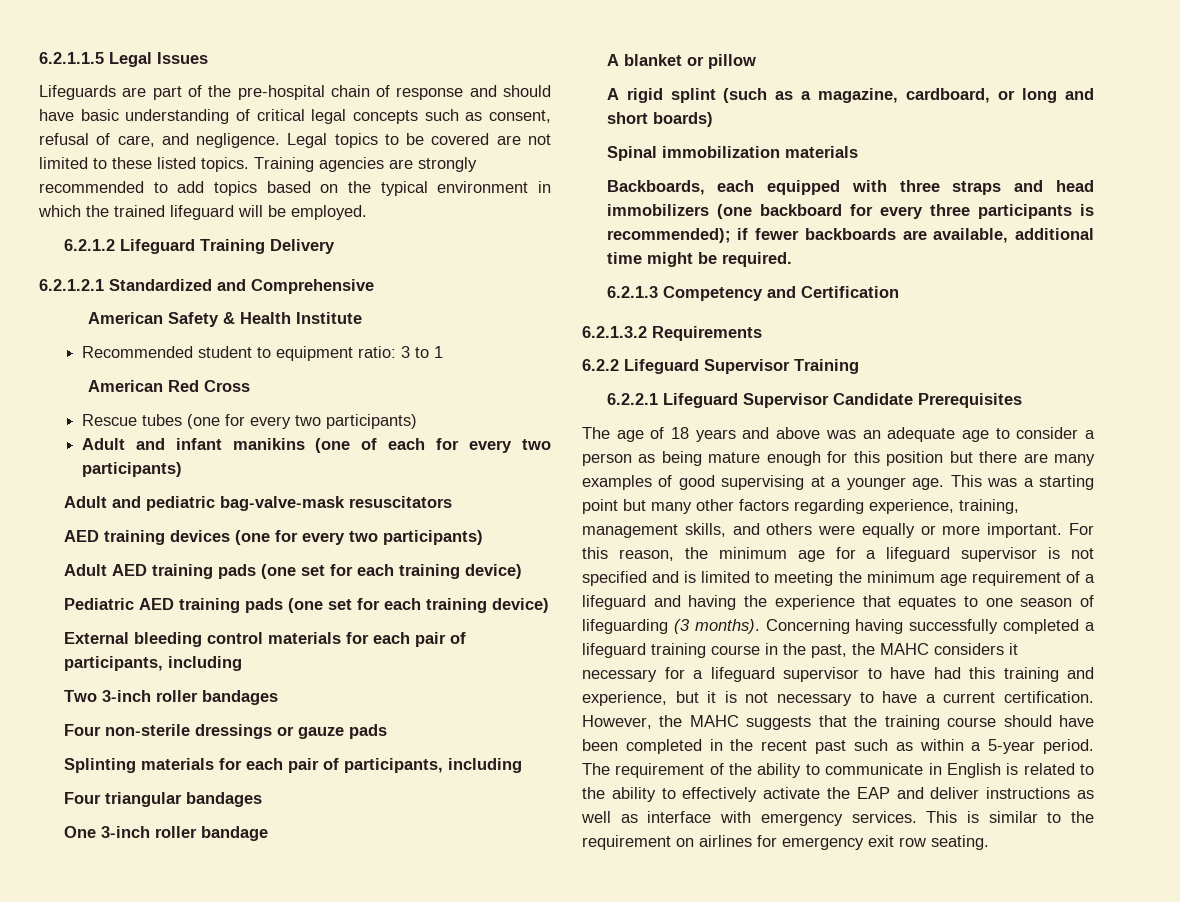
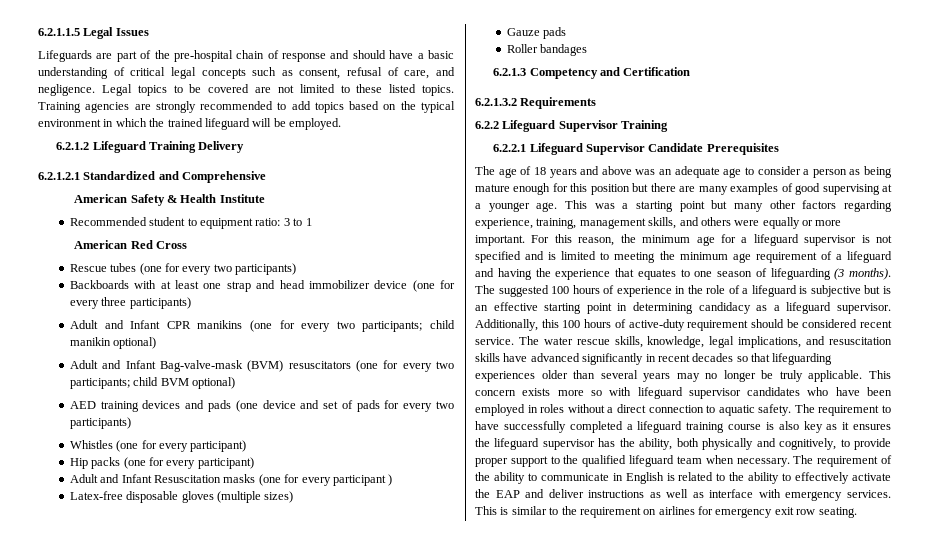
- Lifeguards are part of the pre-hospital chain of response and should have basic understanding of critical legal concepts such as consent, refusal of care, and negligence.
+ Lifeguards are part of the pre-hospital chain of response and should have a basic understanding of critical legal concepts such as consent, refusal of care, and negligence.
- Adult and infant manikins (one of each for every two participants)
- Adult and pediatric bag-valve-mask resuscitators
- AED training devices (one for every two participants)
- Adult AED training pads (one set for each training device)
- Pediatric AED training pads (one set for each training device)
- External bleeding control materials for each pair of participants, including
- Two 3-inch roller bandages
- Four non-sterile dressings or gauze pads
- Splinting materials for each pair of participants, including
- Four triangular bandages
- One 3-inch roller bandage
- A blanket or pillow
- A rigid splint (such as a magazine, cardboard, or long and short boards)
- Spinal immobilization materials
- Backboards, each equipped with three straps and head immobilizers (one backboard for every three participants is recommended); if fewer backboards are available, additional time might be required.
+ Backboards with at least one strap and head immobilizer device (one for every three participants)
+ Adult and Infant CPR manikins (one for every two participants; child manikin optional)
+ Adult and Infant Bag-valve-mask (BVM) resuscitators (one for every two participants; child BVM optional)
+ AED training devices and pads (one device and set of pads for every two participants)
+ Whistles (one for every participant)
+ Hip packs (one for every participant)
+ Adult and Infant Resuscitation masks (one for every participant )
+ Latex-free disposable gloves (multiple sizes)
+ Gauze pads
+ Roller bandages
- Concerning having successfully completed a lifeguard training course in the past, the MAHC considers it necessary for a lifeguard supervisor to have had this training and experience, but it is not necessary to have a current certification. However, the MAHC suggests that the training course should have been completed in the recent past such as within a 5-year period.
+ The suggested 100 hours of experience in the role of a lifeguard is subjective but is an effective starting point in determining candidacy as a lifeguard supervisor. Additionally, this 100 hours of active-duty requirement should be considered recent service. The water rescue skills, knowledge, legal implications, and resuscitation skills have advanced significantly in recent decades so that lifeguarding experiences older than several years may no longer be truly applicable. This concern exists more so with lifeguard supervisor candidates who have been employed in roles without a direct connection to aquatic safety. The requirement to have successfully completed a lifeguard training course is also key as it ensures the lifeguard supervisor has the ability, both physically and cognitively, to provide proper support to the qualified lifeguard team when necessary.

